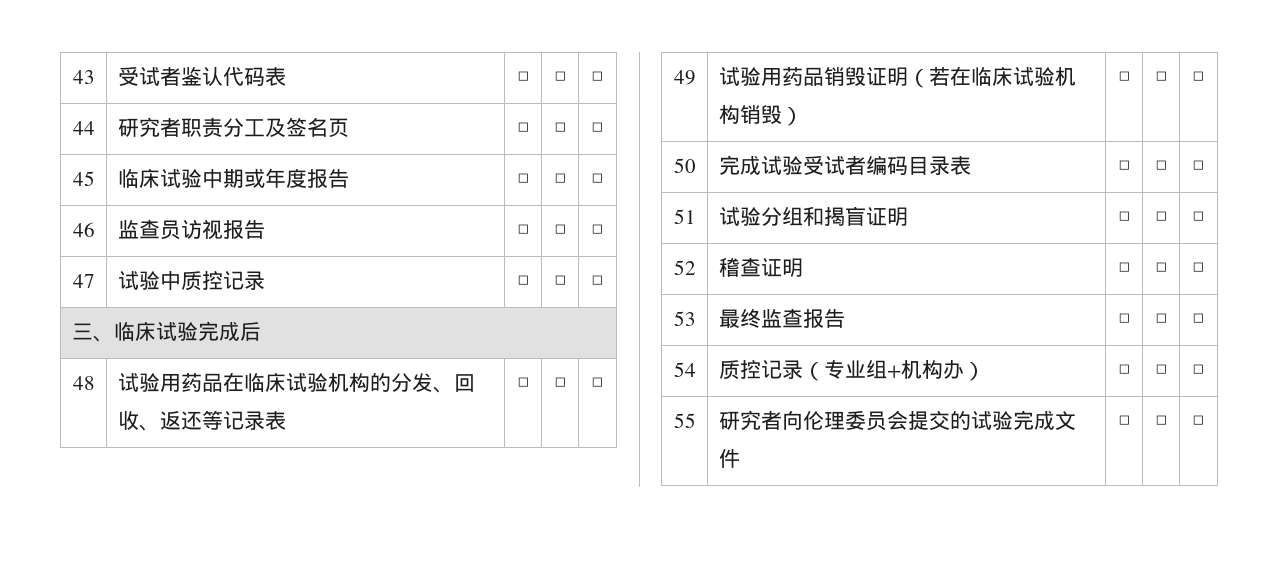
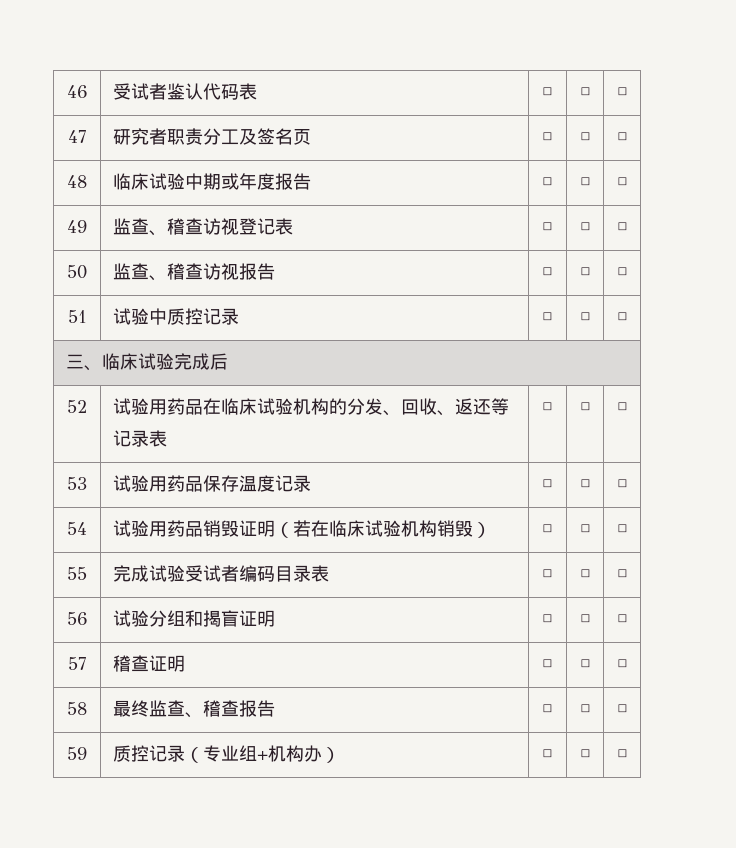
- 43 | 受试者鉴认代码表 | □ | □ | □
+ 46 | 受试者鉴认代码表 | □ | □ | □
- 44 | 研究者职责分工及签名页 | □ | □ | □
+ 47 | 研究者职责分工及签名页 | □ | □ | □
- 45 | 临床试验中期或年度报告 | □ | □ | □
+ 48 | 临床试验中期或年度报告 | □ | □ | □
- 46 | 监查员访视报告 | □ | □ | □
+ 49 | 监查、稽查访视登记表 | □ | □ | □
+ 50 | 监查、稽查访视报告 | □ | □ | □
- 47 | 试验中质控记录 | □ | □ | □
+ 51 | 试验中质控记录 | □ | □ | □
- 48 | 试验用药品在临床试验机构的分发、回收、返还等记录表 | □ | □ | □
+ 52 | 试验用药品在临床试验机构的分发、回收、返还等记录表 | □ | □ | □
- 49 | 试验用药品销毁证明（若在临床试验机构销毁） | □ | □ | □
+ 53 | 试验用药品保存温度记录 | □ | □ | □
+ 54 | 试验用药品销毁证明（若在临床试验机构销毁） | □ | □ | □
- 50 | 完成试验受试者编码目录表 | □ | □ | □
+ 55 | 完成试验受试者编码目录表 | □ | □ | □
- 51 | 试验分组和揭盲证明 | □ | □ | □
+ 56 | 试验分组和揭盲证明 | □ | □ | □
- 52 | 稽查证明 | □ | □ | □
+ 57 | 稽查证明 | □ | □ | □
- 53 | 最终监查报告 | □ | □ | □
- 54 | 质控记录（专业组+机构办） | □ | □ | □
+ 58 | 最终监查、稽查报告 | □ | □ | □
+ 59 | 质控记录（专业组+机构办） | □ | □ | □
- 55 | 研究者向伦理委员会提交的试验完成文件 | □ | □ | □

